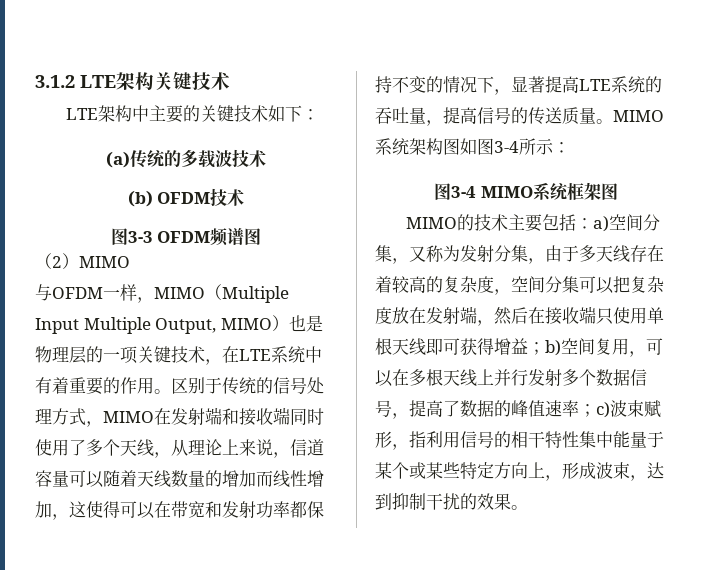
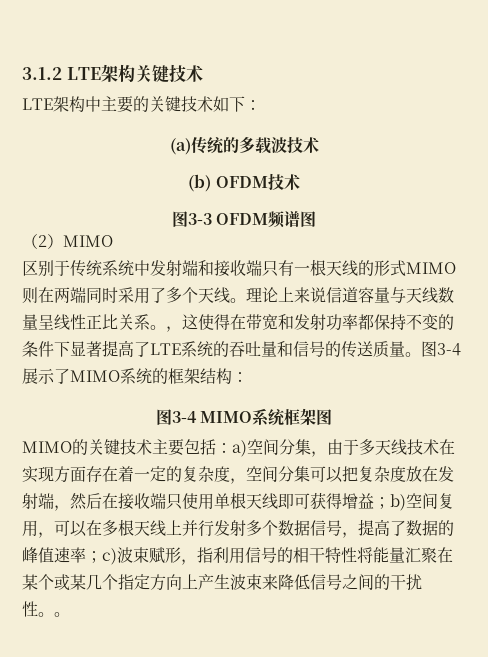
- 与OFDM一样，MIMO（Multiple Input Multiple Output, MIMO）也是物理层的一项关键技术，在LTE系统中有着重要的作用。区别于传统的信号处理方式，MIMO在发射端和接收端同时使用了多个天线，从理论上来说，信道容量可以随着天线数量的增加而线性增加，这使得可以在带宽和发射功率都保持不变的情况下，显著提高LTE系统的吞吐量，提高信号的传送质量。
+ 区别于传统系统中发射端和接收端只有一根天线的形式MIMO则在两端同时采用了多个天线。理论上来说信道容量与天线数量呈线性正比关系。，这使得在带宽和发射功率都保持不变的条件下显著提高了LTE系统的吞吐量和信号的传送质量。
- MIMO系统架构图如图3-4所示：
+ 图3-4展示了MIMO系统的框架结构：
- MIMO的技术主要包括：
+ MIMO的关键技术主要包括：
- a)空间分集，又称为发射分集，由于多天线存在着较高的复杂度，空间分集可以把复杂度放在发射端，然后在接收端只使用单根天线即可获得增益；
+ a)空间分集，由于多天线技术在实现方面存在着一定的复杂度，空间分集可以把复杂度放在发射端，然后在接收端只使用单根天线即可获得增益；
- c)波束赋形，指利用信号的相干特性集中能量于某个或某些特定方向上，形成波束，达到抑制干扰的效果。
+ c)波束赋形，指利用信号的相干特性将能量汇聚在某个或某几个指定方向上产生波束来降低信号之间的干扰性。。

